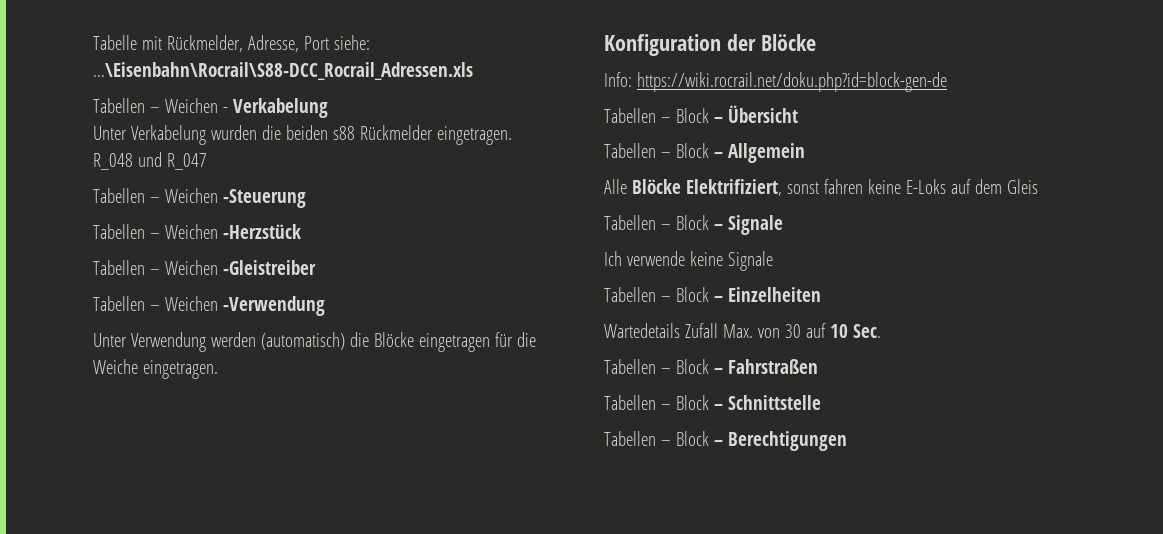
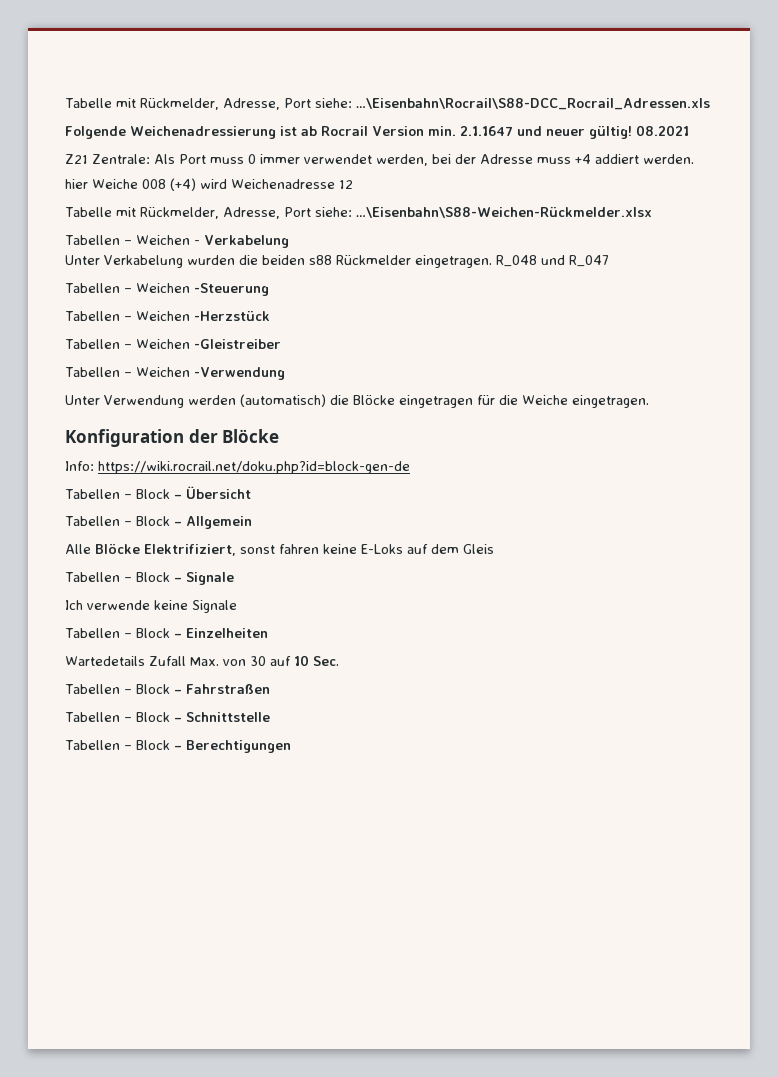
+ Folgende Weichenadressierung ist ab Rocrail Version min. 2.1.1647 und neuer gültig! 08.2021
+ Z21 Zentrale: Als Port muss 0 immer verwendet werden, bei der Adresse muss +4 addiert werden.
+ hier Weiche 008 (+4) wird Weichenadresse 12
+ Tabelle mit Rückmelder, Adresse, Port siehe: …\Eisenbahn\S88-Weichen-Rückmelder.xlsx

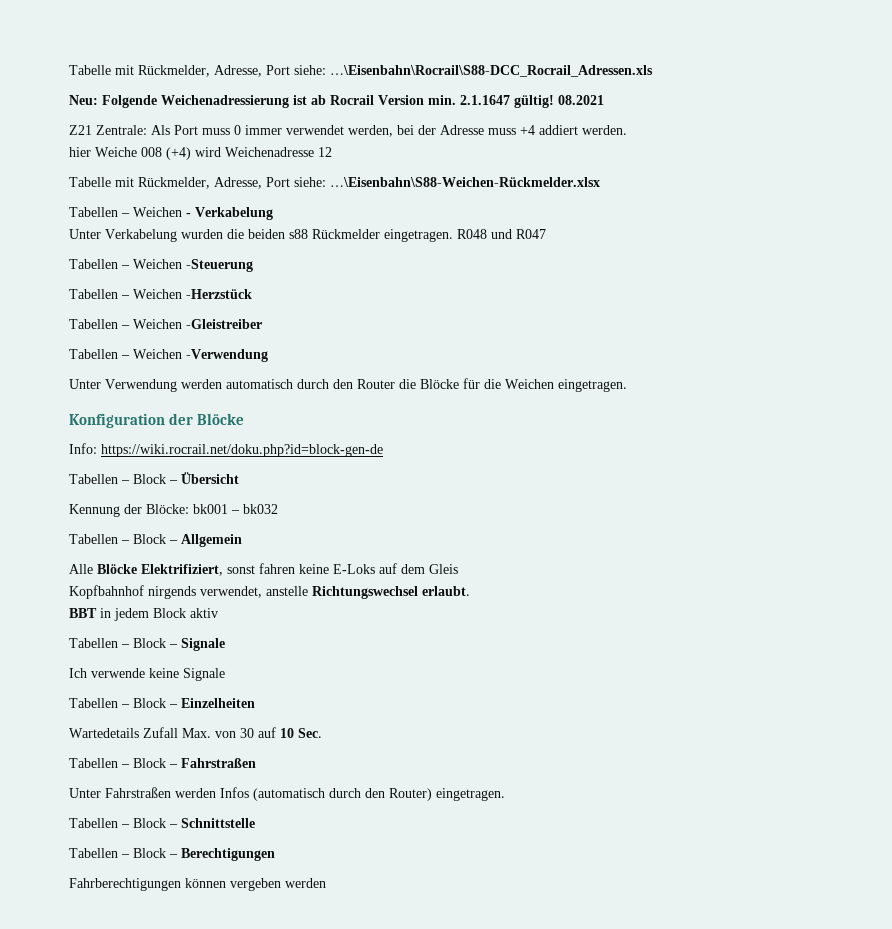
- Folgende Weichenadressierung ist ab Rocrail Version min. 2.1.1647 und neuer gültig!
+ Neu: Folgende Weichenadressierung ist ab Rocrail Version min. 2.1.1647 gültig!
- R_048 und R_047
+ R048 und R047
- Unter Verwendung werden (automatisch) die Blöcke eingetragen für die Weiche eingetragen.
+ Unter Verwendung werden automatisch durch den Router die Blöcke für die Weichen eingetragen.
+ Kennung der Blöcke: bk001 – bk032
+ Kopfbahnhof nirgends verwendet, anstelle Richtungswechsel erlaubt.
+ BBT in jedem Block aktiv
+ Unter Fahrstraßen werden Infos (automatisch durch den Router) eingetragen.
+ Fahrberechtigungen können vergeben werden

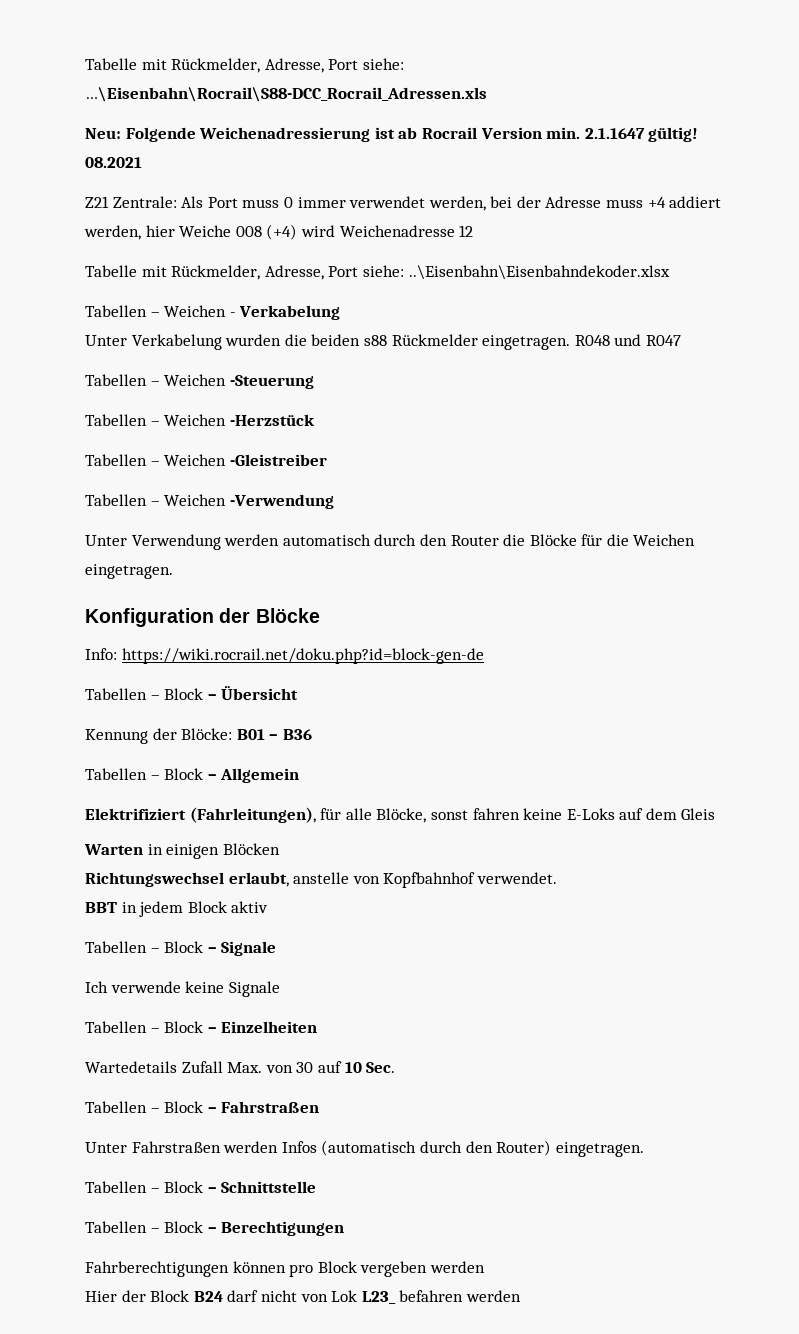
- Z21 Zentrale: Als Port muss 0 immer verwendet werden, bei der Adresse muss +4 addiert werden.
- hier Weiche 008 (+4) wird Weichenadresse 12
+ Z21 Zentrale: Als Port muss 0 immer verwendet werden, bei der Adresse muss +4 addiert werden, hier Weiche 008 (+4) wird Weichenadresse 12
- Tabelle mit Rückmelder, Adresse, Port siehe: …\Eisenbahn\S88-Weichen-Rückmelder.xlsx
+ Tabelle mit Rückmelder, Adresse, Port siehe: ..\Eisenbahn\Eisenbahndekoder.xlsx
- Kennung der Blöcke: bk001 – bk032
+ Kennung der Blöcke: B01 – B36
- Alle Blöcke Elektrifiziert, sonst fahren keine E-Loks auf dem Gleis
+ Elektrifiziert (Fahrleitungen), für alle Blöcke, sonst fahren keine E-Loks auf dem Gleis
- Kopfbahnhof nirgends verwendet, anstelle Richtungswechsel erlaubt.
+ Warten in einigen Blöcken
+ Richtungswechsel erlaubt, anstelle von Kopfbahnhof verwendet.
- Fahrberechtigungen können vergeben werden
+ Fahrberechtigungen können pro Block vergeben werden
+ Hier der Block B24 darf nicht von Lok L23_ befahren werden

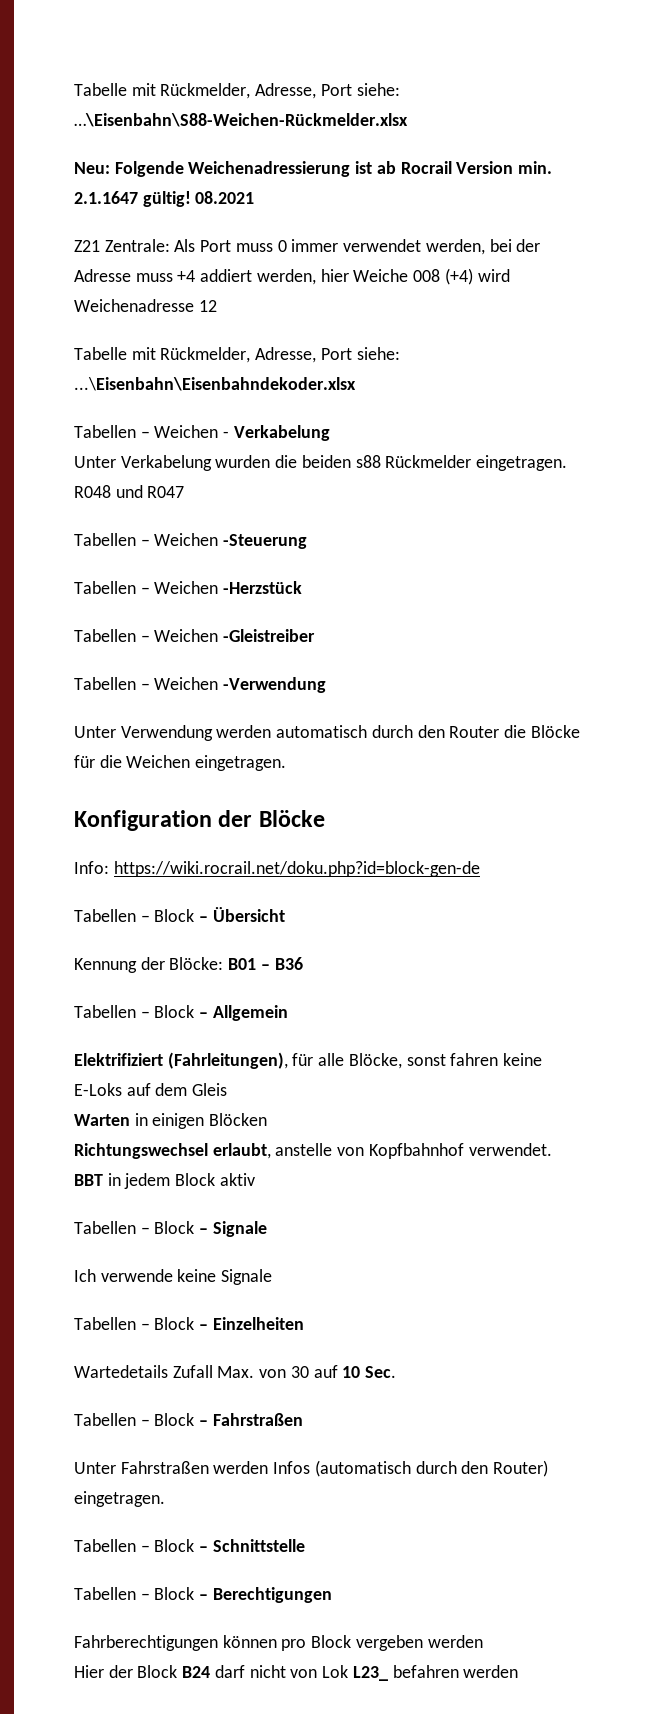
- Tabelle mit Rückmelder, Adresse, Port siehe: …\Eisenbahn\Rocrail\S88-DCC_Rocrail_Adressen.xls
+ Tabelle mit Rückmelder, Adresse, Port siehe: …\Eisenbahn\S88-Weichen-Rückmelder.xlsx
- Tabelle mit Rückmelder, Adresse, Port siehe: ..\Eisenbahn\Eisenbahndekoder.xlsx
+ Tabelle mit Rückmelder, Adresse, Port siehe: ...\Eisenbahn\Eisenbahndekoder.xlsx

